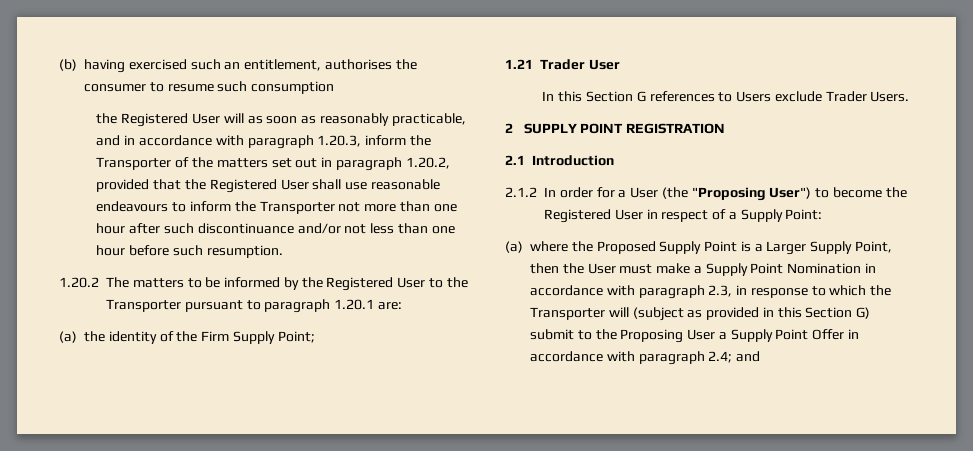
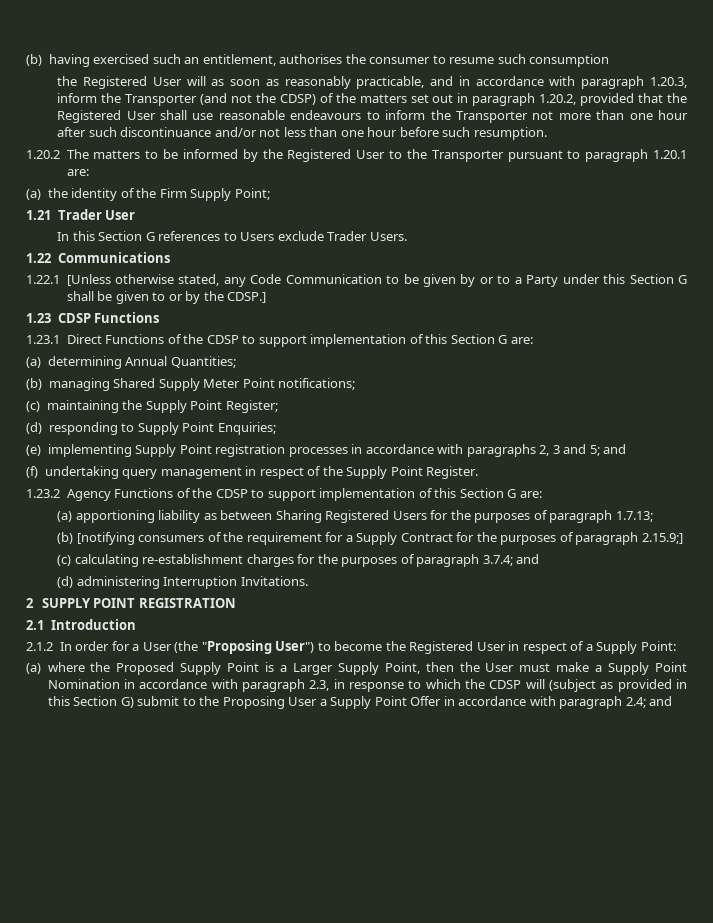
- the Registered User will as soon as reasonably practicable, and in accordance with paragraph 1.20.3, inform the Transporter of the matters set out in paragraph 1.20.2, provided that the Registered User shall use reasonable endeavours to inform the Transporter not more than one hour after such discontinuance and/or not less than one hour before such resumption.
+ the Registered User will as soon as reasonably practicable, and in accordance with paragraph 1.20.3, inform the Transporter (and not the CDSP) of the matters set out in paragraph 1.20.2, provided that the Registered User shall use reasonable endeavours to inform the Transporter not more than one hour after such discontinuance and/or not less than one hour before such resumption.
+ 1.22 Communications
+ 1.22.1 [Unless otherwise stated, any Code Communication to be given by or to a Party under this Section G shall be given to or by the CDSP.]
+ 1.23 CDSP Functions
+ 1.23.1 Direct Functions of the CDSP to support implementation of this Section G are:
+ (a) determining Annual Quantities;
+ (b) managing Shared Supply Meter Point notifications;
+ (c) maintaining the Supply Point Register;
+ (d) responding to Supply Point Enquiries;
+ (e) implementing Supply Point registration processes in accordance with paragraphs 2, 3 and 5; and
+ (f) undertaking query management in respect of the Supply Point Register.
+ 1.23.2 Agency Functions of the CDSP to support implementation of this Section G are:
+ (a) apportioning liability as between Sharing Registered Users for the purposes of paragraph 1.7.13;
+ (b) [notifying consumers of the requirement for a Supply Contract for the purposes of paragraph 2.15.9;]
+ (c) calculating re-establishment charges for the purposes of paragraph 3.7.4; and
+ (d) administering Interruption Invitations.
- (a) where the Proposed Supply Point is a Larger Supply Point, then the User must make a Supply Point Nomination in accordance with paragraph 2.3, in response to which the Transporter will (subject as provided in this Section G) submit to the Proposing User a Supply Point Offer in accordance with paragraph 2.4; and
+ (a) where the Proposed Supply Point is a Larger Supply Point, then the User must make a Supply Point Nomination in accordance with paragraph 2.3, in response to which the CDSP will (subject as provided in this Section G) submit to the Proposing User a Supply Point Offer in accordance with paragraph 2.4; and

